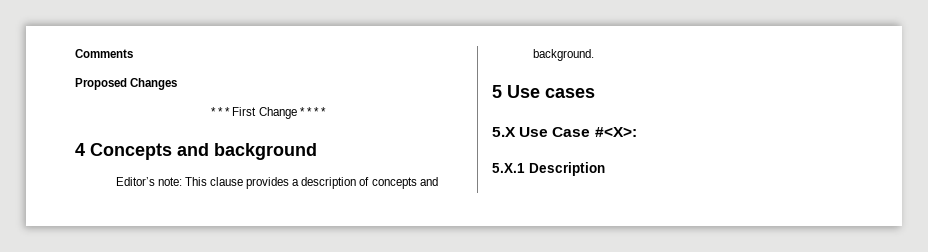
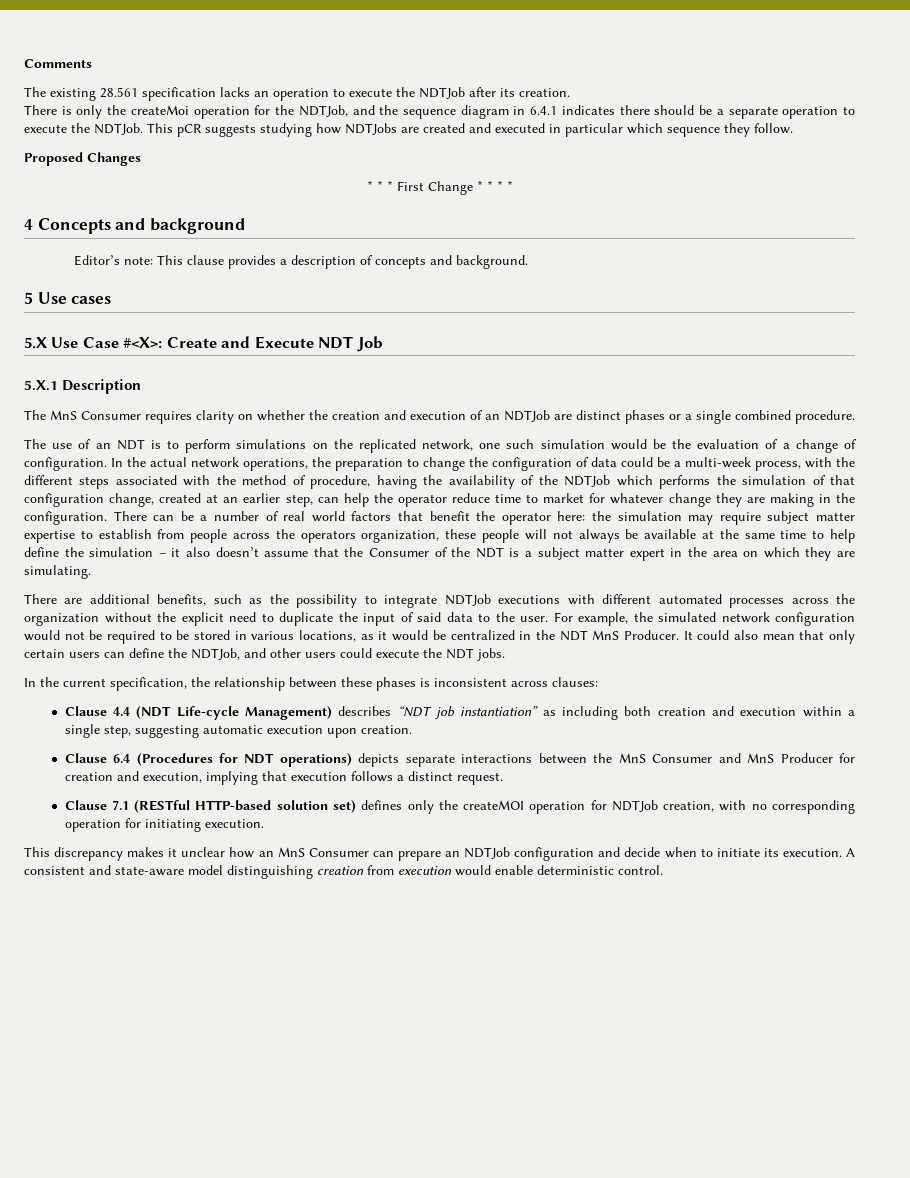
+ The existing 28.561 specification lacks an operation to execute the NDTJob after its creation.
+ There is only the createMoi operation for the NDTJob, and the sequence diagram in 6.4.1 indicates there should be a separate operation to execute the NDTJob. This pCR suggests studying how NDTJobs are created and executed in particular which sequence they follow.
- 5.X Use Case #<X>:
+ 5.X Use Case #<X>: Create and Execute NDT Job
  5.X.1 Description
+ The MnS Consumer requires clarity on whether the creation and execution of an NDTJob are distinct phases or a single combined procedure.
+ The use of an NDT is to perform simulations on the replicated network, one such simulation would be the evaluation of a change of configuration. In the actual network operations, the preparation to change the configuration of data could be a multi-week process, with the different steps associated with the method of procedure, having the availability of the NDTJob which performs the simulation of that configuration change, created at an earlier step, can help the operator reduce time to market for whatever change they are making in the configuration. There can be a number of real world factors that benefit the operator here: the simulation may require subject matter expertise to establish from people across the operators organization, these people will not always be available at the same time to help define the simulation – it also doesn’t assume that the Consumer of the NDT is a subject matter expert in the area on which they are simulating.
+ There are additional benefits, such as the possibility to integrate NDTJob executions with different automated processes across the organization without the explicit need to duplicate the input of said data to the user. For example, the simulated network configuration would not be required to be stored in various locations, as it would be centralized in the NDT MnS Producer. It could also mean that only certain users can define the NDTJob, and other users could execute the NDT jobs.
+ In the current specification, the relationship between these phases is inconsistent across clauses:
+ Clause 4.4 (NDT Life-cycle Management) describes “NDT job instantiation” as including both creation and execution within a single step, suggesting automatic execution upon creation.
+ Clause 6.4 (Procedures for NDT operations) depicts separate interactions between the MnS Consumer and MnS Producer for creation and execution, implying that execution follows a distinct request.
+ Clause 7.1 (RESTful HTTP-based solution set) defines only the createMOI operation for NDTJob creation, with no corresponding operation for initiating execution.
+ This discrepancy makes it unclear how an MnS Consumer can prepare an NDTJob configuration and decide when to initiate its execution. A consistent and state-aware model distinguishing creation from execution would enable deterministic control.

